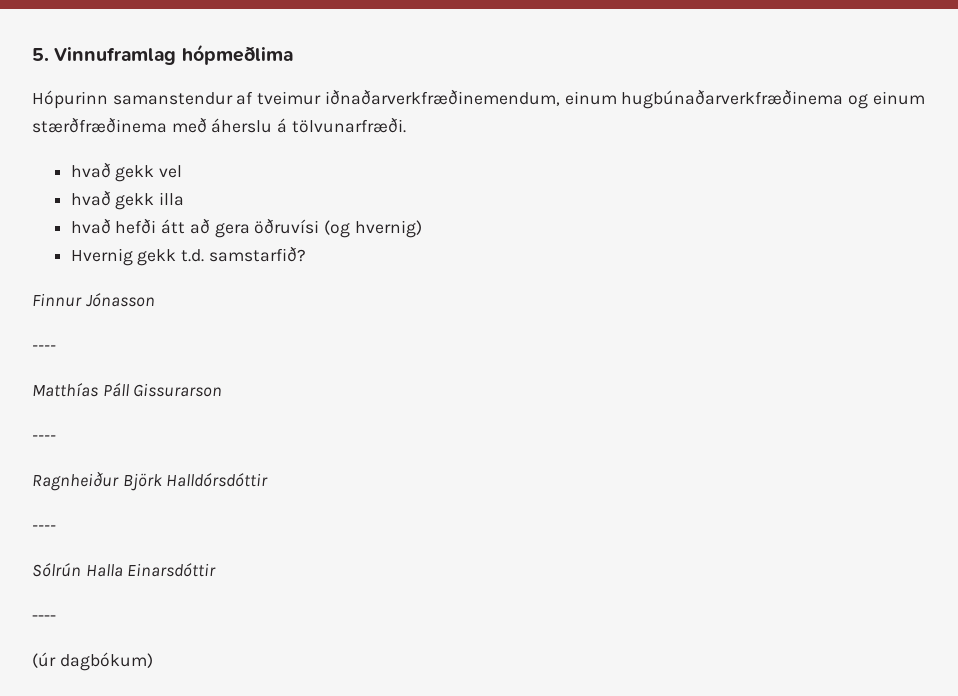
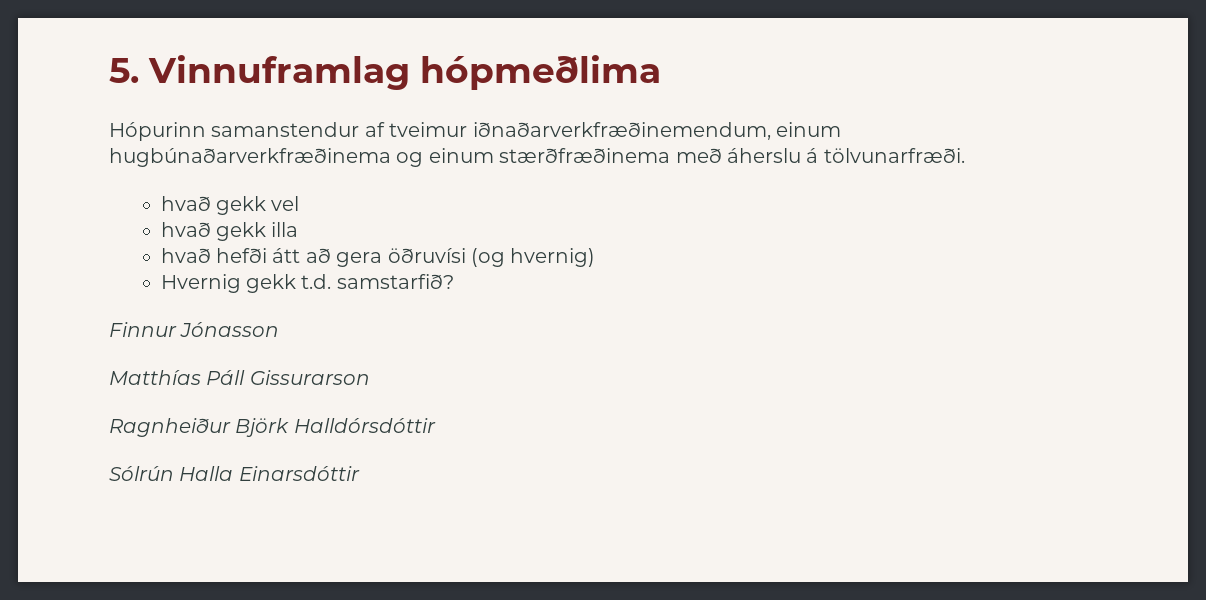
  Finnur Jónasson
- ----
  Matthías Páll Gissurarson
- ----
  Ragnheiður Björk Halldórsdóttir
- ----
  Sólrún Halla Einarsdóttir
- ----
- (úr dagbókum)

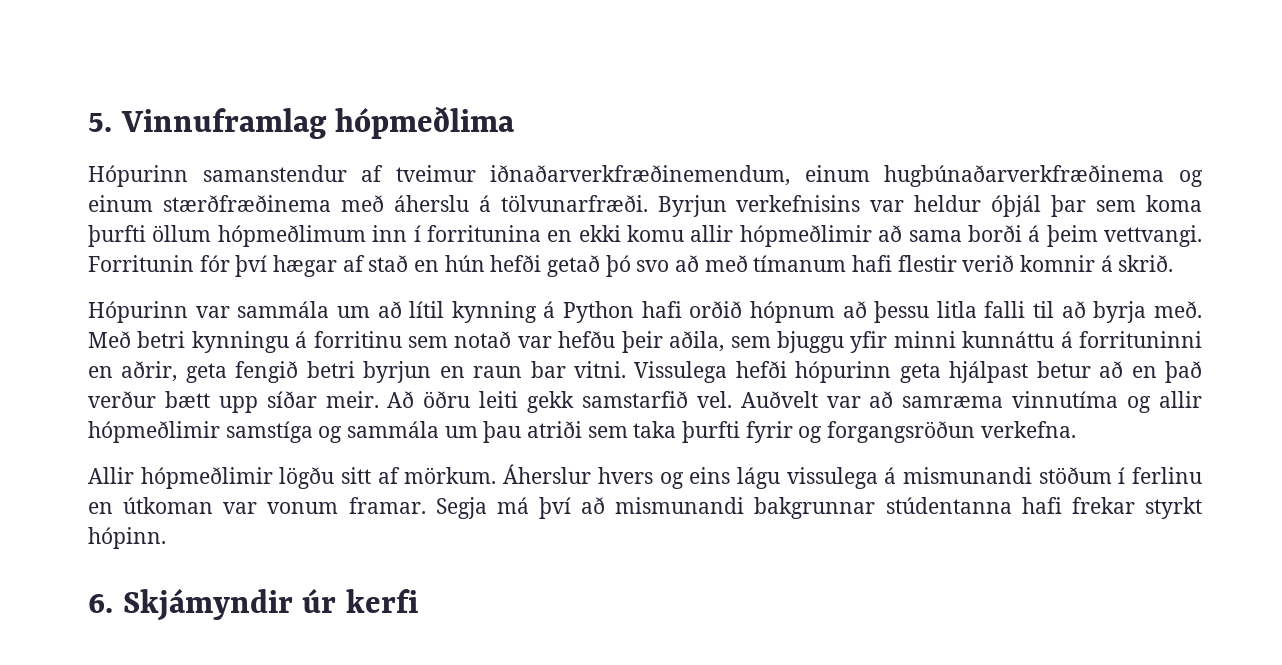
- Hópurinn samanstendur af tveimur iðnaðarverkfræðinemendum, einum hugbúnaðarverkfræðinema og einum stærðfræðinema með áherslu á tölvunarfræði.
- hvað gekk vel
- hvað gekk illa
- hvað hefði átt að gera öðruvísi (og hvernig)
- Hvernig gekk t.d. samstarfið?
- Finnur Jónasson
- Matthías Páll Gissurarson
- Ragnheiður Björk Halldórsdóttir
- Sólrún Halla Einarsdóttir
+ Hópurinn samanstendur af tveimur iðnaðarverkfræðinemendum, einum hugbúnaðarverkfræðinema og einum stærðfræðinema með áherslu á tölvunarfræði. Byrjun verkefnisins var heldur óþjál þar sem koma þurfti öllum hópmeðlimum inn í forritunina en ekki komu allir hópmeðlimir að sama borði á þeim vettvangi. Forritunin fór því hægar af stað en hún hefði getað þó svo að með tímanum hafi flestir verið komnir á skrið.
+ Hópurinn var sammála um að lítil kynning á Python hafi orðið hópnum að þessu litla falli til að byrja með. Með betri kynningu á forritinu sem notað var hefðu þeir aðila, sem bjuggu yfir minni kunnáttu á forrituninni en aðrir, geta fengið betri byrjun en raun bar vitni. Vissulega hefði hópurinn geta hjálpast betur að en það verður bætt upp síðar meir. Að öðru leiti gekk samstarfið vel. Auðvelt var að samræma vinnutíma og allir hópmeðlimir samstíga og sammála um þau atriði sem taka þurfti fyrir og forgangsröðun verkefna.
+ Allir hópmeðlimir lögðu sitt af mörkum. Áherslur hvers og eins lágu vissulega á mismunandi stöðum í ferlinu en útkoman var vonum framar. Segja má því að mismunandi bakgrunnar stúdentanna hafi frekar styrkt hópinn.
+ 6. Skjámyndir úr kerfi

